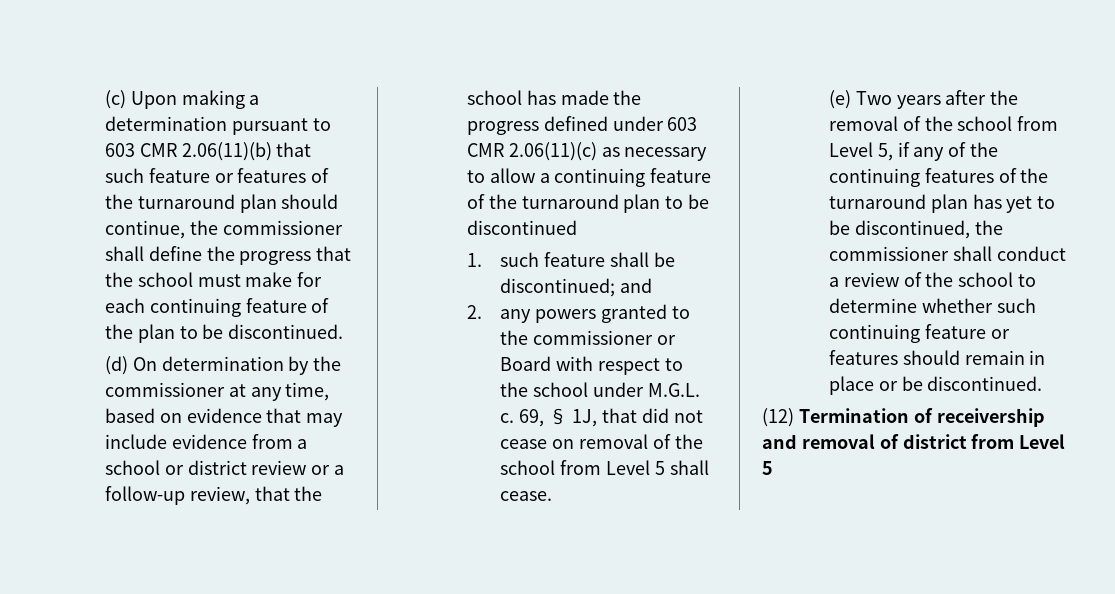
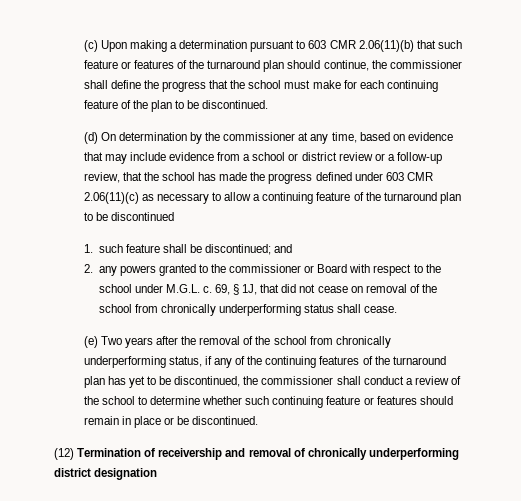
- 69, § 1J, that did not cease on removal of the school from Level 5 shall cease.
+ 69, § 1J, that did not cease on removal of the school from chronically underperforming status shall cease.
- (e) Two years after the removal of the school from Level 5, if any of the continuing features of the turnaround plan has yet to be discontinued, the commissioner shall conduct a review of the school to determine whether such continuing feature or features should remain in place or be discontinued.
+ (e) Two years after the removal of the school from chronically underperforming status, if any of the continuing features of the turnaround plan has yet to be discontinued, the commissioner shall conduct a review of the school to determine whether such continuing feature or features should remain in place or be discontinued.
- (12) Termination of receivership and removal of district from Level 5
+ (12) Termination of receivership and removal of chronically underperforming district designation

